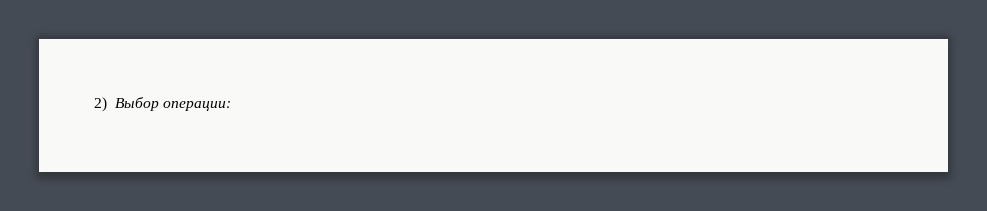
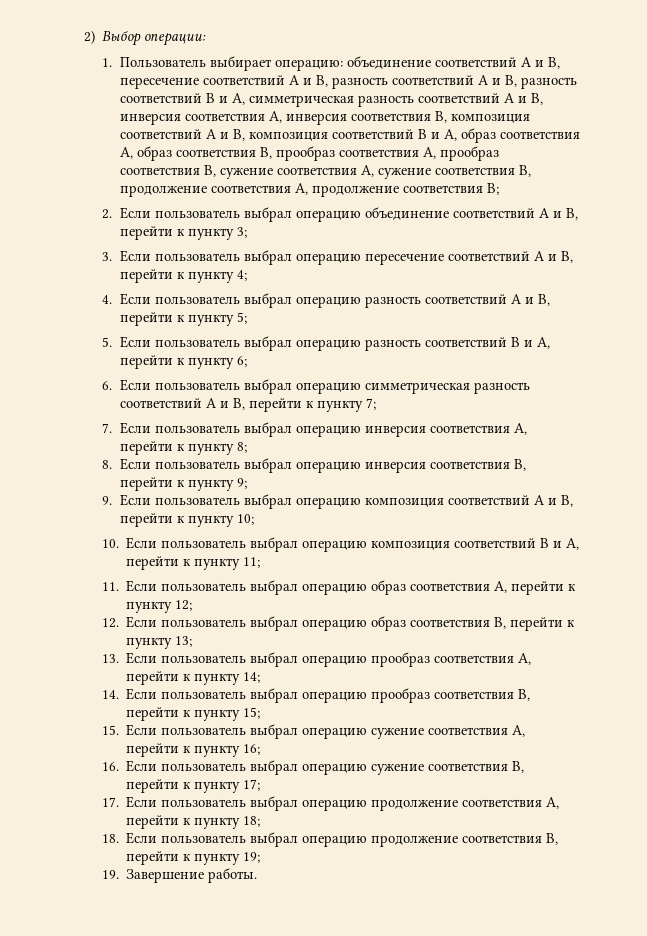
+ 1. Пользователь выбирает операцию: объединение соответствий А и В, пересечение соответствий А и В, разность соответствий А и В, разность соответствий В и А, симметрическая разность соответствий А и В, инверсия соответствия А, инверсия соответствия В, композиция соответствий А и В, композиция соответствий В и А, образ соответствия А, образ соответствия В, прообраз соответствия А, прообраз соответствия В, сужение соответствия А, сужение соответствия В, продолжение соответствия А, продолжение соответствия В;
+ 2. Если пользователь выбрал операцию объединение соответствий А и В, перейти к пункту 3;
+ 3. Если пользователь выбрал операцию пересечение соответствий А и В, перейти к пункту 4;
+ 4. Если пользователь выбрал операцию разность соответствий А и В, перейти к пункту 5;
+ 5. Если пользователь выбрал операцию разность соответствий В и А, перейти к пункту 6;
+ 6. Если пользователь выбрал операцию симметрическая разность соответствий А и В, перейти к пункту 7;
+ 7. Если пользователь выбрал операцию инверсия соответствия А, перейти к пункту 8;
+ 8. Если пользователь выбрал операцию инверсия соответствия В, перейти к пункту 9;
+ 9. Если пользователь выбрал операцию композиция соответствий А и В, перейти к пункту 10;
+ 10. Если пользователь выбрал операцию композиция соответствий В и А, перейти к пункту 11;
+ 11. Если пользователь выбрал операцию образ соответствия А, перейти к пункту 12;
+ 12. Если пользователь выбрал операцию образ соответствия В, перейти к пункту 13;
+ 13. Если пользователь выбрал операцию прообраз соответствия А, перейти к пункту 14;
+ 14. Если пользователь выбрал операцию прообраз соответствия В, перейти к пункту 15;
+ 15. Если пользователь выбрал операцию сужение соответствия А, перейти к пункту 16;
+ 16. Если пользователь выбрал операцию сужение соответствия В, перейти к пункту 17;
+ 17. Если пользователь выбрал операцию продолжение соответствия А, перейти к пункту 18;
+ 18. Если пользователь выбрал операцию продолжение соответствия В, перейти к пункту 19;
+ 19. Завершение работы.

